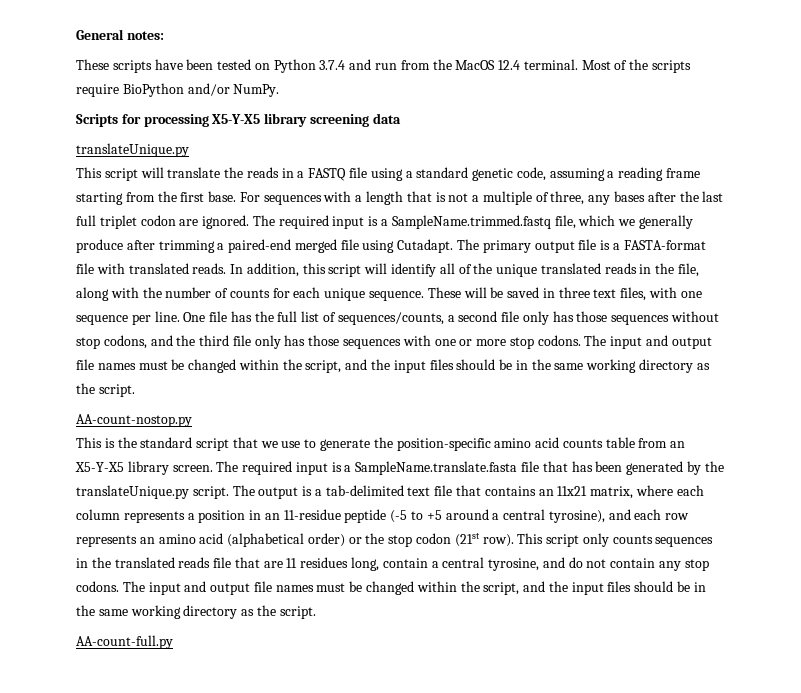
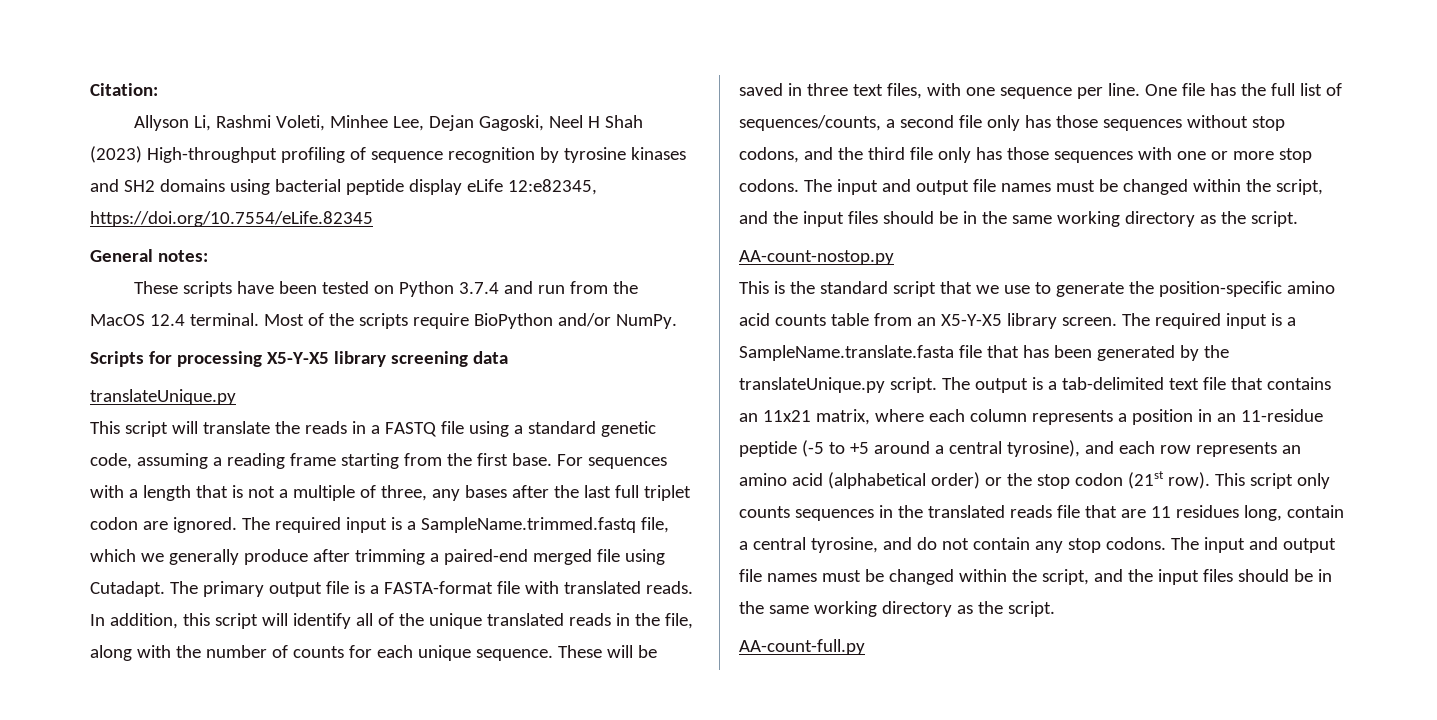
+ Citation:
+ Allyson Li, Rashmi Voleti, Minhee Lee, Dejan Gagoski, Neel H Shah (2023) High-throughput profiling of sequence recognition by tyrosine kinases and SH2 domains using bacterial peptide display eLife 12:e82345, https://doi.org/10.7554/eLife.82345

